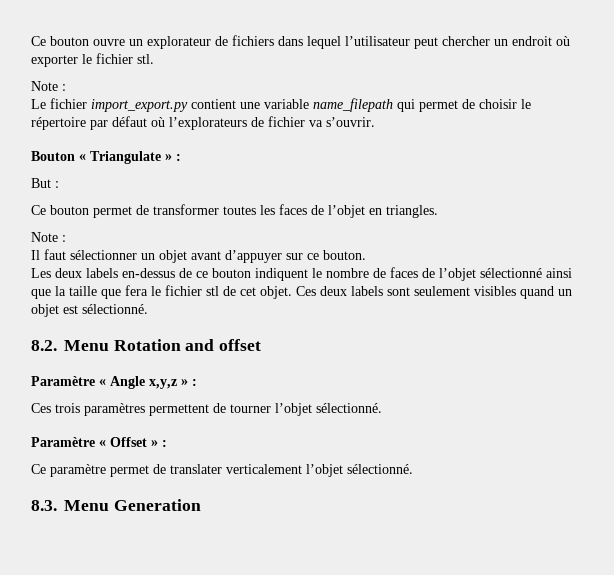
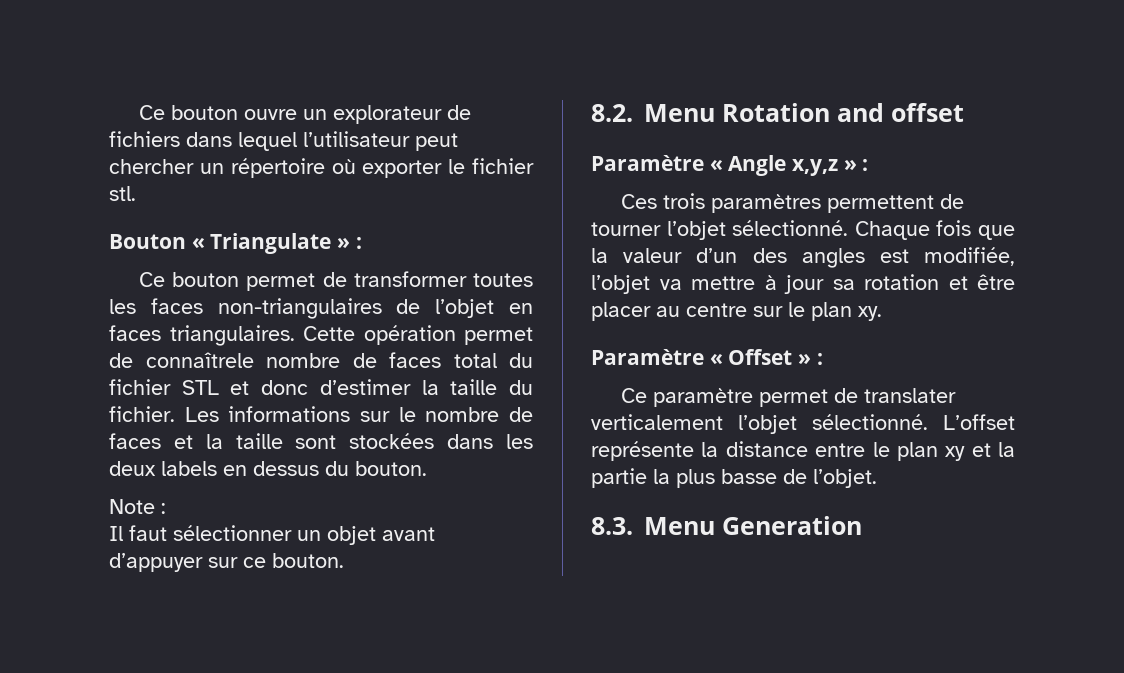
- Ce bouton ouvre un explorateur de fichiers dans lequel l’utilisateur peut chercher un endroit où exporter le fichier stl.
- Note :
- Le fichier import_export.py contient une variable name_filepath qui permet de choisir le répertoire par défaut où l’explorateurs de fichier va s’ouvrir.
+ Ce bouton ouvre un explorateur de fichiers dans lequel l’utilisateur peut chercher un répertoire où exporter le fichier stl.
- But :
- Ce bouton permet de transformer toutes les faces de l’objet en triangles.
+ Ce bouton permet de transformer toutes les faces non-triangulaires de l’objet en faces triangulaires. Cette opération permet de connaîtrele nombre de faces total du fichier STL et donc d’estimer la taille du fichier. Les informations sur le nombre de faces et la taille sont stockées dans les deux labels en dessus du bouton.
- Les deux labels en-dessus de ce bouton indiquent le nombre de faces de l’objet sélectionné ainsi que la taille que fera le fichier stl de cet objet. Ces deux labels sont seulement visibles quand un objet est sélectionné.
+ Chaque fois que la valeur d’un des angles est modifiée, l’objet va mettre à jour sa rotation et être placer au centre sur le plan xy.
+ L’offset représente la distance entre le plan xy et la partie la plus basse de l’objet.

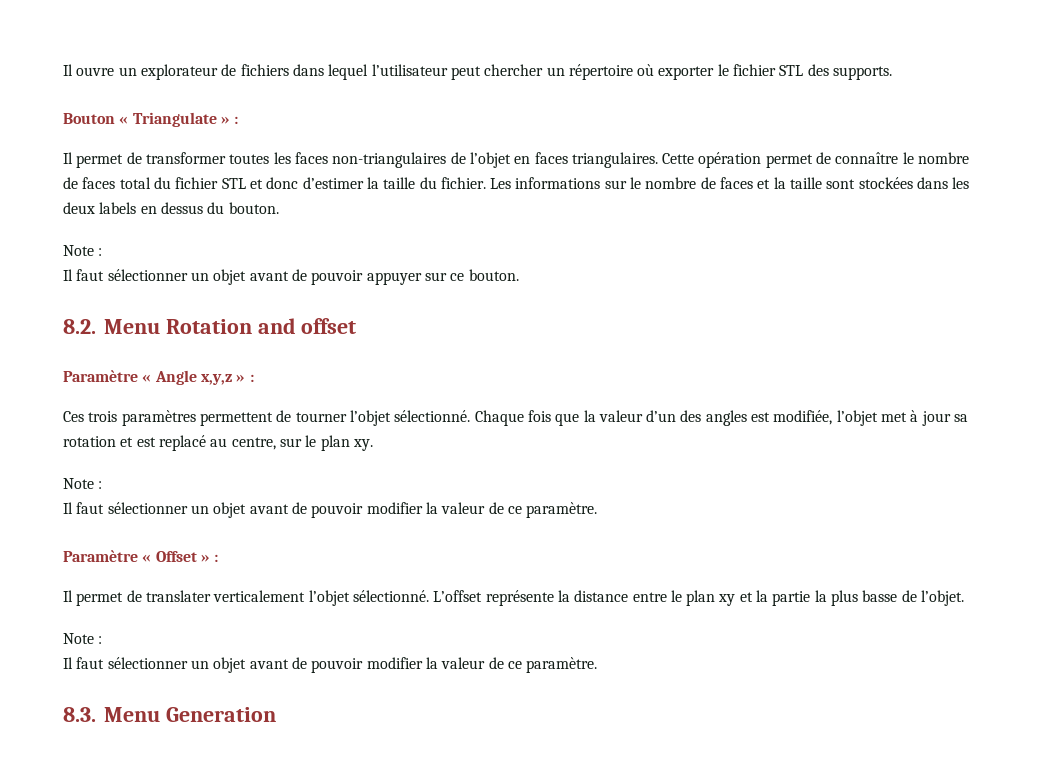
- Ce bouton ouvre un explorateur de fichiers dans lequel l’utilisateur peut chercher un répertoire où exporter le fichier stl.
+ Il ouvre un explorateur de fichiers dans lequel l’utilisateur peut chercher un répertoire où exporter le fichier STL des supports.
- Ce bouton permet de transformer toutes les faces non-triangulaires de l’objet en faces triangulaires.
+ Il permet de transformer toutes les faces non-triangulaires de l’objet en faces triangulaires.
- Cette opération permet de connaîtrele nombre de faces total du fichier STL et donc d’estimer la taille du fichier.
+ Cette opération permet de connaître le nombre de faces total du fichier STL et donc d’estimer la taille du fichier.
- Il faut sélectionner un objet avant d’appuyer sur ce bouton.
+ Il faut sélectionner un objet avant de pouvoir appuyer sur ce bouton.
- Chaque fois que la valeur d’un des angles est modifiée, l’objet va mettre à jour sa rotation et être placer au centre sur le plan xy.
+ Chaque fois que la valeur d’un des angles est modifiée, l’objet met à jour sa rotation et est replacé au centre, sur le plan xy.
+ Note :
+ Il faut sélectionner un objet avant de pouvoir modifier la valeur de ce paramètre.
- Ce paramètre permet de translater verticalement l’objet sélectionné.
+ Il permet de translater verticalement l’objet sélectionné.
  L’offset représente la distance entre le plan xy et la partie la plus basse de l’objet.
+ Note :
+ Il faut sélectionner un objet avant de pouvoir modifier la valeur de ce paramètre.

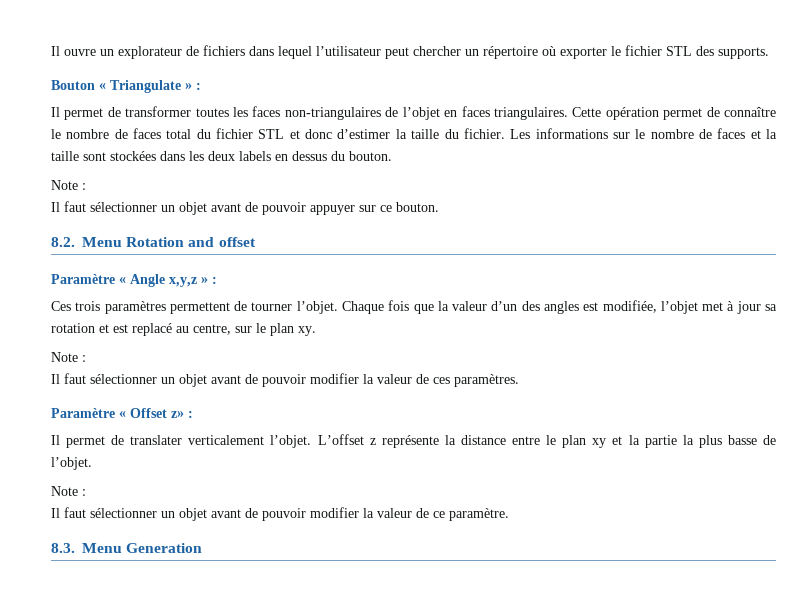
- Ces trois paramètres permettent de tourner l’objet sélectionné.
+ Ces trois paramètres permettent de tourner l’objet.
  Chaque fois que la valeur d’un des angles est modifiée, l’objet met à jour sa rotation et est replacé au centre, sur le plan xy.
  Note :
- Il faut sélectionner un objet avant de pouvoir modifier la valeur de ce paramètre.
+ Il faut sélectionner un objet avant de pouvoir modifier la valeur de ces paramètres.
- Paramètre « Offset » :
+ Paramètre « Offset z» :
- Il permet de translater verticalement l’objet sélectionné. L’offset représente la distance entre le plan xy et la partie la plus basse de l’objet.
+ Il permet de translater verticalement l’objet. L’offset z représente la distance entre le plan xy et la partie la plus basse de l’objet.

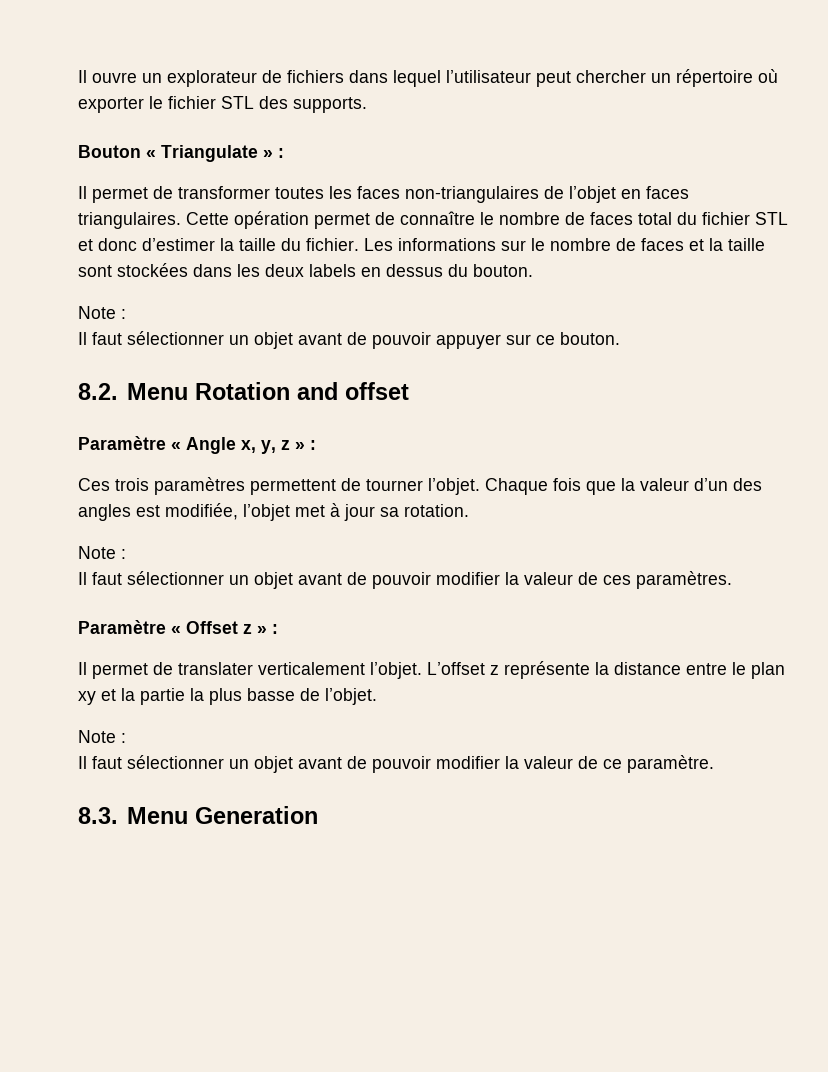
- Paramètre « Angle x,y,z » :
+ Paramètre « Angle x, y, z » :
- Chaque fois que la valeur d’un des angles est modifiée, l’objet met à jour sa rotation et est replacé au centre, sur le plan xy.
+ Chaque fois que la valeur d’un des angles est modifiée, l’objet met à jour sa rotation.
- Paramètre « Offset z» :
+ Paramètre « Offset z » :

